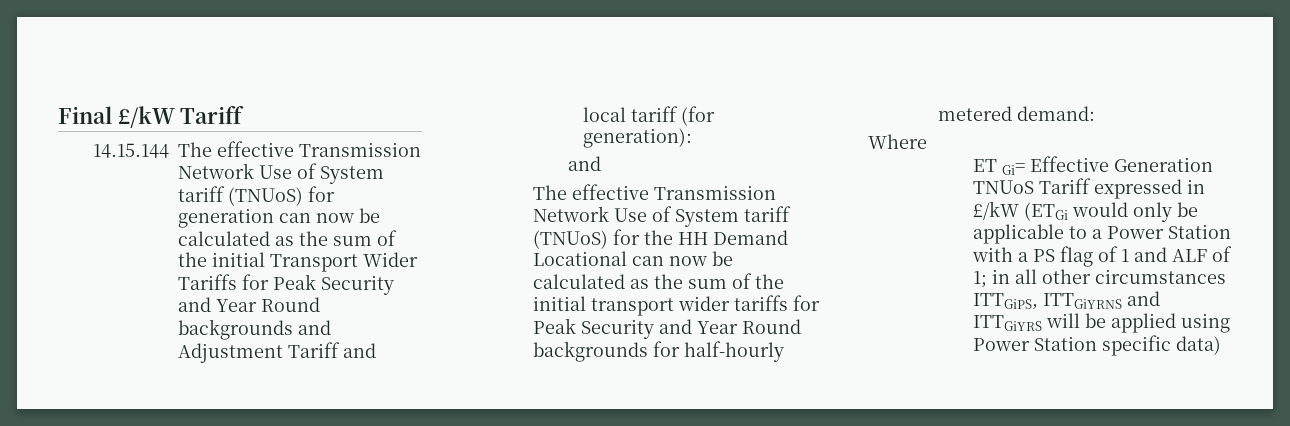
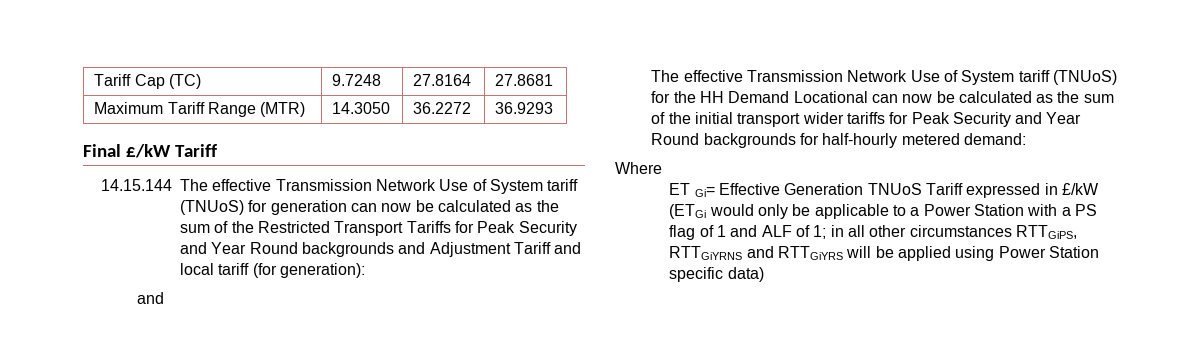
+ Tariff Cap (TC) | 9.7248 | 27.8164 | 27.8681
+ Maximum Tariff Range (MTR) | 14.3050 | 36.2272 | 36.9293
- 14.15.144 The effective Transmission Network Use of System tariff (TNUoS) for generation can now be calculated as the sum of the initial Transport Wider Tariffs for Peak Security and Year Round backgrounds and Adjustment Tariff and local tariff (for generation):
+ 14.15.144 The effective Transmission Network Use of System tariff (TNUoS) for generation can now be calculated as the sum of the Restricted Transport Tariffs for Peak Security and Year Round backgrounds and Adjustment Tariff and local tariff (for generation):
- ET Gi= Effective Generation TNUoS Tariff expressed in £/kW (ETGi would only be applicable to a Power Station with a PS flag of 1 and ALF of 1; in all other circumstances ITTGiPS, ITTGiYRNS and ITTGiYRS will be applied using Power Station specific data)
+ ET Gi= Effective Generation TNUoS Tariff expressed in £/kW (ETGi would only be applicable to a Power Station with a PS flag of 1 and ALF of 1; in all other circumstances RTTGiPS, RTTGiYRNS and RTTGiYRS will be applied using Power Station specific data)

